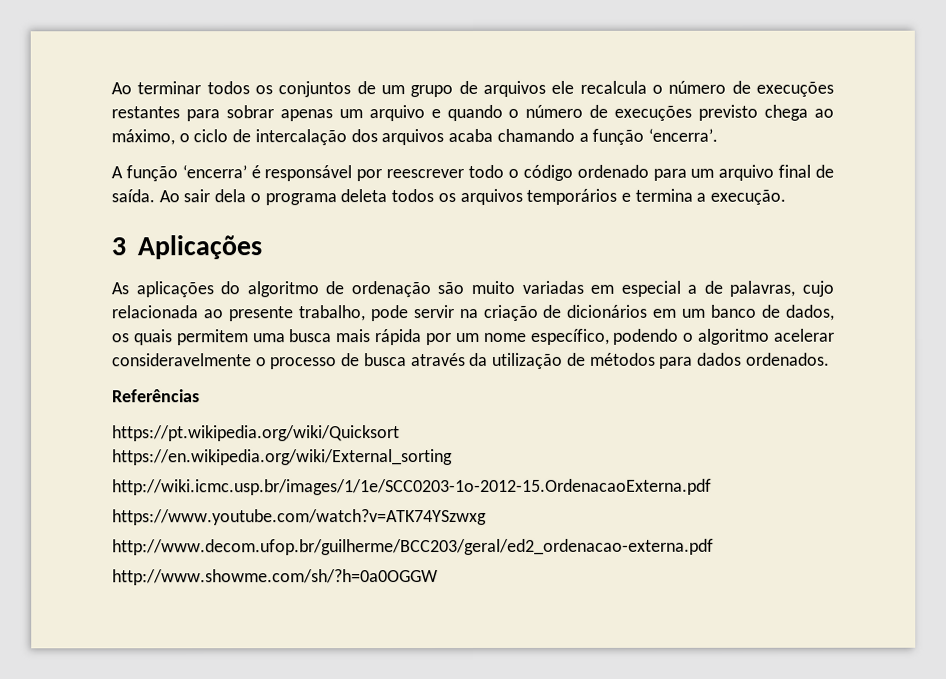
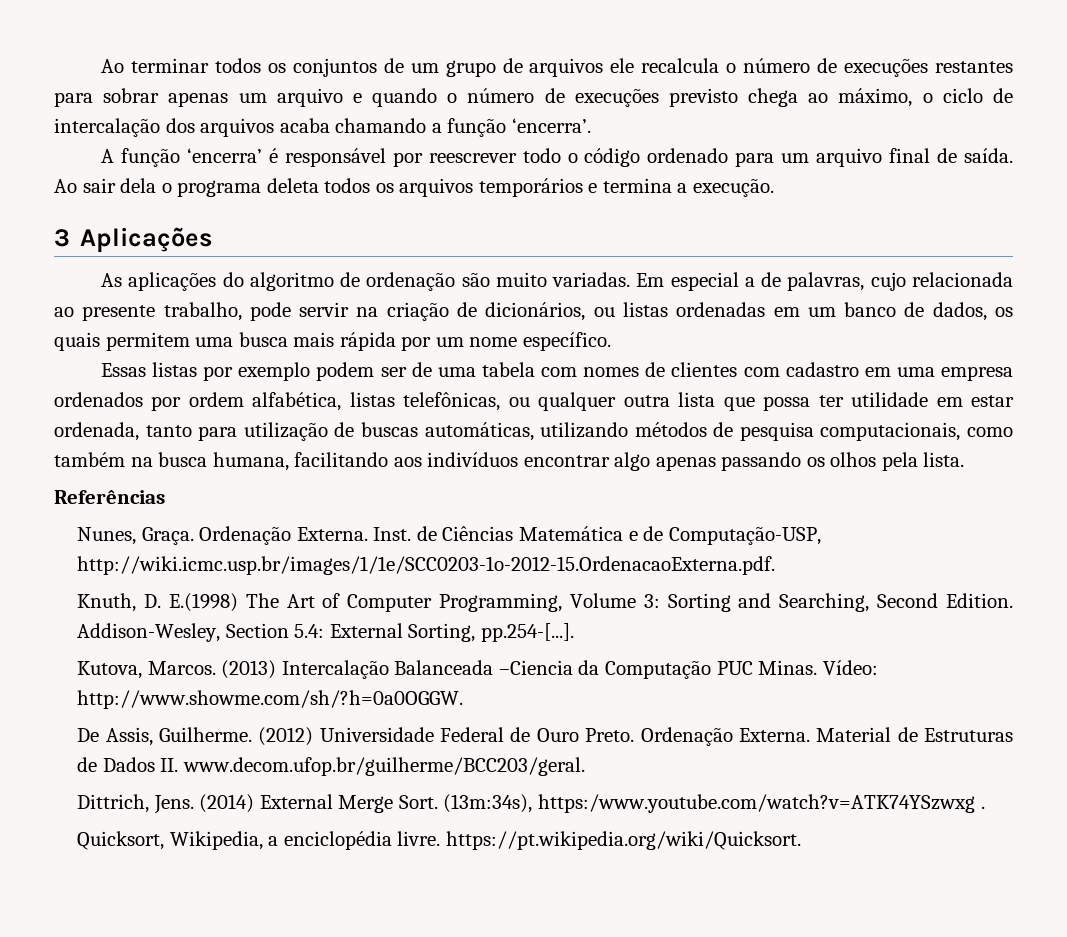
- As aplicações do algoritmo de ordenação são muito variadas em especial a de palavras, cujo relacionada ao presente trabalho, pode servir na criação de dicionários em um banco de dados, os quais permitem uma busca mais rápida por um nome específico, podendo o algoritmo acelerar consideravelmente o processo de busca através da utilização de métodos para dados ordenados.
+ As aplicações do algoritmo de ordenação são muito variadas. Em especial a de palavras, cujo relacionada ao presente trabalho, pode servir na criação de dicionários, ou listas ordenadas em um banco de dados, os quais permitem uma busca mais rápida por um nome específico.
+ Essas listas por exemplo podem ser de uma tabela com nomes de clientes com cadastro em uma empresa ordenados por ordem alfabética, listas telefônicas, ou qualquer outra lista que possa ter utilidade em estar ordenada, tanto para utilização de buscas automáticas, utilizando métodos de pesquisa computacionais, como também na busca humana, facilitando aos indivíduos encontrar algo apenas passando os olhos pela lista.
  Referências
- https://pt.wikipedia.org/wiki/Quicksort
- https://en.wikipedia.org/wiki/External_sorting
- http://wiki.icmc.usp.br/images/1/1e/SCC0203-1o-2012-15.OrdenacaoExterna.pdf
- https://www.youtube.com/watch?v=ATK74YSzwxg
- http://www.decom.ufop.br/guilherme/BCC203/geral/ed2_ordenacao-externa.pdf
- http://www.showme.com/sh/?h=0a0OGGW
+ Nunes, Graça. Ordenação Externa. Inst. de Ciências Matemática e de Computação-USP, http://wiki.icmc.usp.br/images/1/1e/SCC0203-1o-2012-15.OrdenacaoExterna.pdf.
+ Knuth, D. E.(1998) The Art of Computer Programming, Volume 3: Sorting and Searching, Second Edition. Addison-Wesley, Section 5.4: External Sorting, pp.254-[...].
+ Kutova, Marcos. (2013) Intercalação Balanceada –Ciencia da Computação PUC Minas. Vídeo: http://www.showme.com/sh/?h=0a0OGGW.
+ De Assis, Guilherme. (2012) Universidade Federal de Ouro Preto. Ordenação Externa. Material de Estruturas de Dados II. www.decom.ufop.br/guilherme/BCC203/geral.
+ Dittrich, Jens. (2014) External Merge Sort. (13m:34s), https:/www.youtube.com/watch?v=ATK74YSzwxg .
+ Quicksort, Wikipedia, a enciclopédia livre. https://pt.wikipedia.org/wiki/Quicksort.

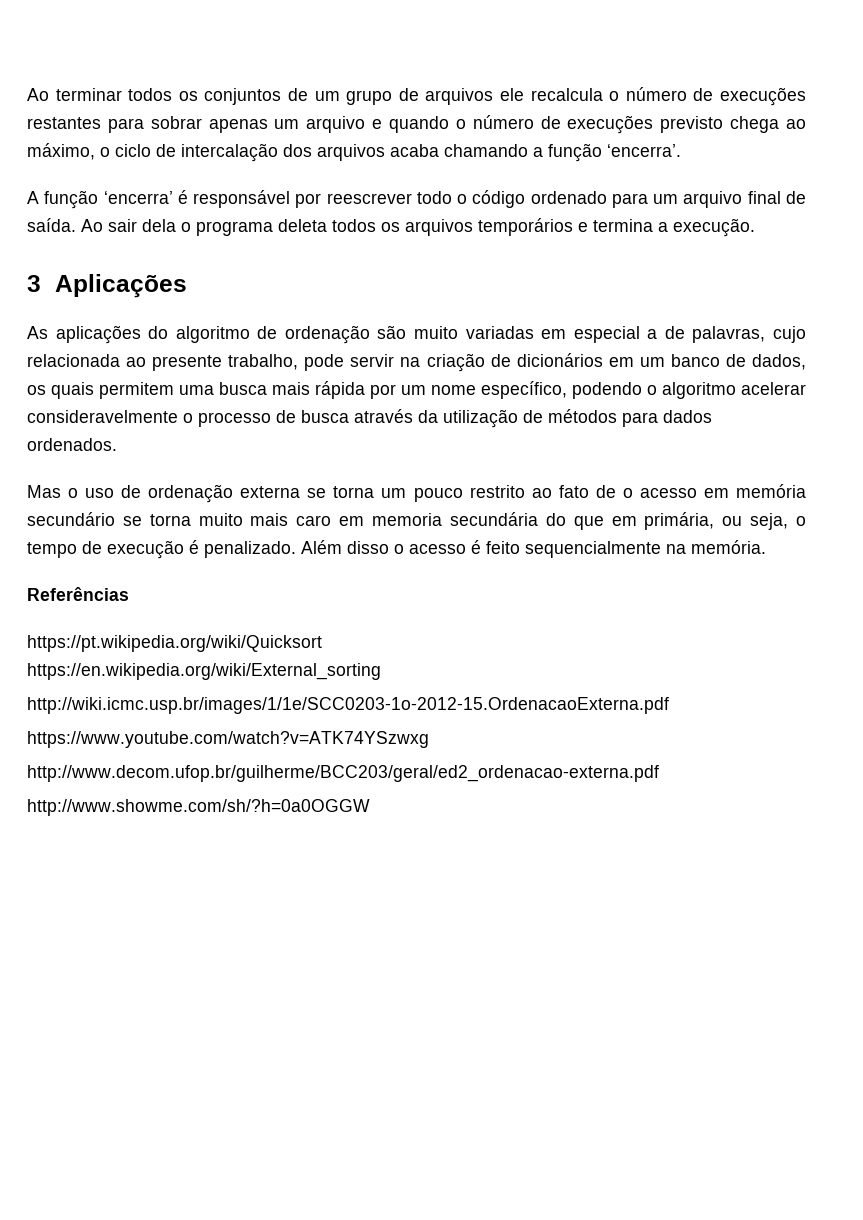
- As aplicações do algoritmo de ordenação são muito variadas. Em especial a de palavras, cujo relacionada ao presente trabalho, pode servir na criação de dicionários, ou listas ordenadas em um banco de dados, os quais permitem uma busca mais rápida por um nome específico.
- Essas listas por exemplo podem ser de uma tabela com nomes de clientes com cadastro em uma empresa ordenados por ordem alfabética, listas telefônicas, ou qualquer outra lista que possa ter utilidade em estar ordenada, tanto para utilização de buscas automáticas, utilizando métodos de pesquisa computacionais, como também na busca humana, facilitando aos indivíduos encontrar algo apenas passando os olhos pela lista.
+ As aplicações do algoritmo de ordenação são muito variadas em especial a de palavras, cujo relacionada ao presente trabalho, pode servir na criação de dicionários em um banco de dados, os quais permitem uma busca mais rápida por um nome específico, podendo o algoritmo acelerar consideravelmente o processo de busca através da utilização de métodos para dados ordenados.
+ Mas o uso de ordenação externa se torna um pouco restrito ao fato de o acesso em memória secundário se torna muito mais caro em memoria secundária do que em primária, ou seja, o tempo de execução é penalizado. Além disso o acesso é feito sequencialmente na memória.
  Referências
- Nunes, Graça. Ordenação Externa. Inst. de Ciências Matemática e de Computação-USP, http://wiki.icmc.usp.br/images/1/1e/SCC0203-1o-2012-15.OrdenacaoExterna.pdf.
- Knuth, D. E.(1998) The Art of Computer Programming, Volume 3: Sorting and Searching, Second Edition. Addison-Wesley, Section 5.4: External Sorting, pp.254-[...].
- Kutova, Marcos. (2013) Intercalação Balanceada –Ciencia da Computação PUC Minas. Vídeo: http://www.showme.com/sh/?h=0a0OGGW.
- De Assis, Guilherme. (2012) Universidade Federal de Ouro Preto. Ordenação Externa. Material de Estruturas de Dados II. www.decom.ufop.br/guilherme/BCC203/geral.
- Dittrich, Jens. (2014) External Merge Sort. (13m:34s), https:/www.youtube.com/watch?v=ATK74YSzwxg .
- Quicksort, Wikipedia, a enciclopédia livre. https://pt.wikipedia.org/wiki/Quicksort.
+ https://pt.wikipedia.org/wiki/Quicksort
+ https://en.wikipedia.org/wiki/External_sorting
+ http://wiki.icmc.usp.br/images/1/1e/SCC0203-1o-2012-15.OrdenacaoExterna.pdf
+ https://www.youtube.com/watch?v=ATK74YSzwxg
+ http://www.decom.ufop.br/guilherme/BCC203/geral/ed2_ordenacao-externa.pdf
+ http://www.showme.com/sh/?h=0a0OGGW

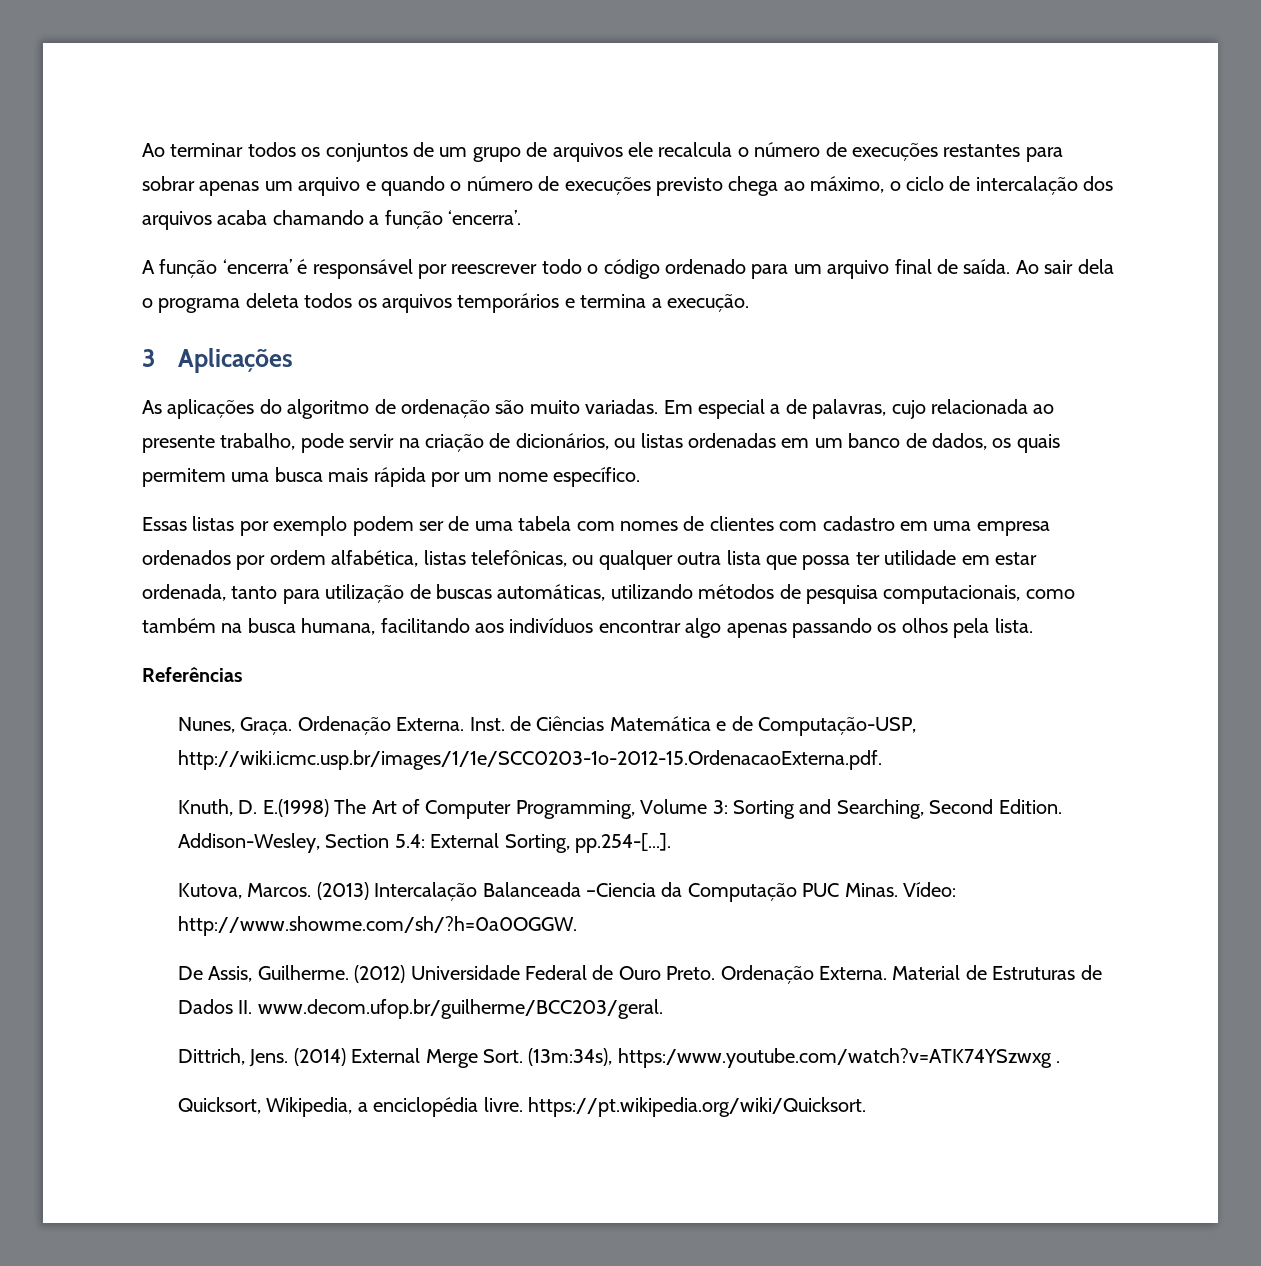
- As aplicações do algoritmo de ordenação são muito variadas em especial a de palavras, cujo relacionada ao presente trabalho, pode servir na criação de dicionários em um banco de dados, os quais permitem uma busca mais rápida por um nome específico, podendo o algoritmo acelerar consideravelmente o processo de busca através da utilização de métodos para dados ordenados.
- Mas o uso de ordenação externa se torna um pouco restrito ao fato de o acesso em memória secundário se torna muito mais caro em memoria secundária do que em primária, ou seja, o tempo de execução é penalizado. Além disso o acesso é feito sequencialmente na memória.
+ As aplicações do algoritmo de ordenação são muito variadas. Em especial a de palavras, cujo relacionada ao presente trabalho, pode servir na criação de dicionários, ou listas ordenadas em um banco de dados, os quais permitem uma busca mais rápida por um nome específico.
+ Essas listas por exemplo podem ser de uma tabela com nomes de clientes com cadastro em uma empresa ordenados por ordem alfabética, listas telefônicas, ou qualquer outra lista que possa ter utilidade em estar ordenada, tanto para utilização de buscas automáticas, utilizando métodos de pesquisa computacionais, como também na busca humana, facilitando aos indivíduos encontrar algo apenas passando os olhos pela lista.
  Referências
- https://pt.wikipedia.org/wiki/Quicksort
- https://en.wikipedia.org/wiki/External_sorting
- http://wiki.icmc.usp.br/images/1/1e/SCC0203-1o-2012-15.OrdenacaoExterna.pdf
- https://www.youtube.com/watch?v=ATK74YSzwxg
- http://www.decom.ufop.br/guilherme/BCC203/geral/ed2_ordenacao-externa.pdf
- http://www.showme.com/sh/?h=0a0OGGW
+ Nunes, Graça. Ordenação Externa. Inst. de Ciências Matemática e de Computação-USP, http://wiki.icmc.usp.br/images/1/1e/SCC0203-1o-2012-15.OrdenacaoExterna.pdf.
+ Knuth, D. E.(1998) The Art of Computer Programming, Volume 3: Sorting and Searching, Second Edition. Addison-Wesley, Section 5.4: External Sorting, pp.254-[...].
+ Kutova, Marcos. (2013) Intercalação Balanceada –Ciencia da Computação PUC Minas. Vídeo: http://www.showme.com/sh/?h=0a0OGGW.
+ De Assis, Guilherme. (2012) Universidade Federal de Ouro Preto. Ordenação Externa. Material de Estruturas de Dados II. www.decom.ufop.br/guilherme/BCC203/geral.
+ Dittrich, Jens. (2014) External Merge Sort. (13m:34s), https:/www.youtube.com/watch?v=ATK74YSzwxg .
+ Quicksort, Wikipedia, a enciclopédia livre. https://pt.wikipedia.org/wiki/Quicksort.

